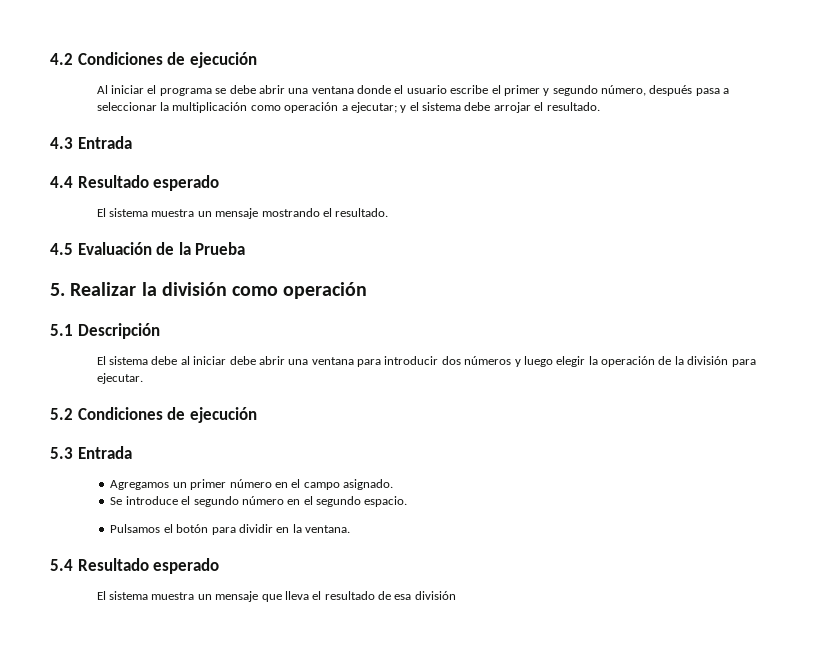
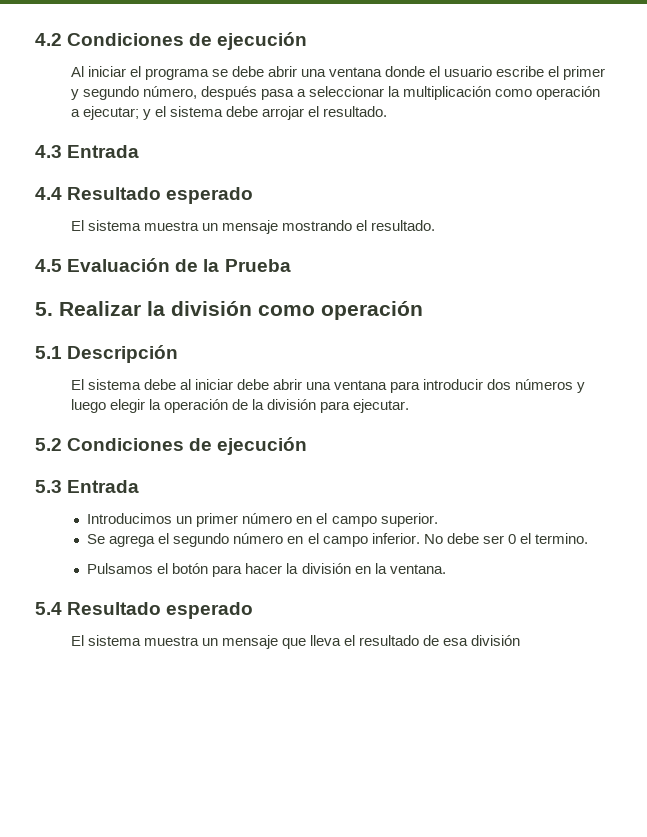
- Agregamos un primer número en el campo asignado.
+ Introducimos un primer número en el campo superior.
- Se introduce el segundo número en el segundo espacio.
+ Se agrega el segundo número en el campo inferior. No debe ser 0 el termino.
- Pulsamos el botón para dividir en la ventana.
+ Pulsamos el botón para hacer la división en la ventana.

